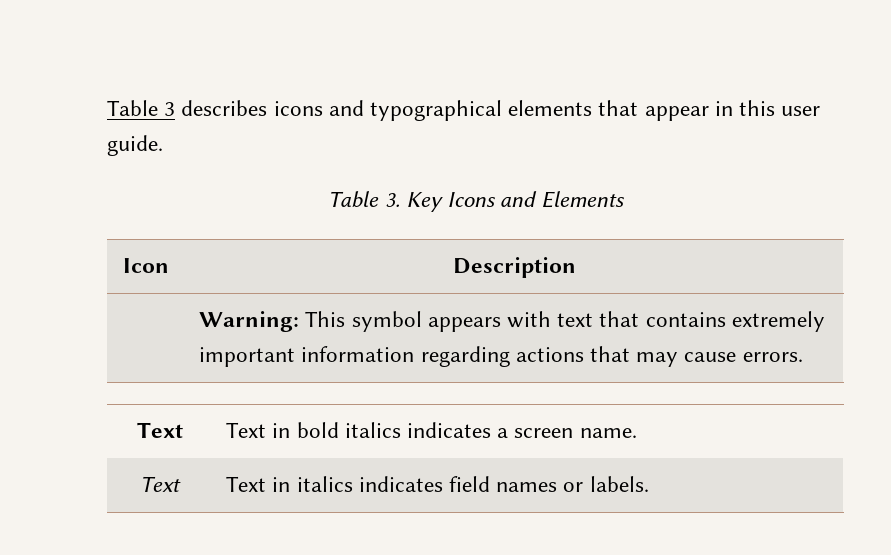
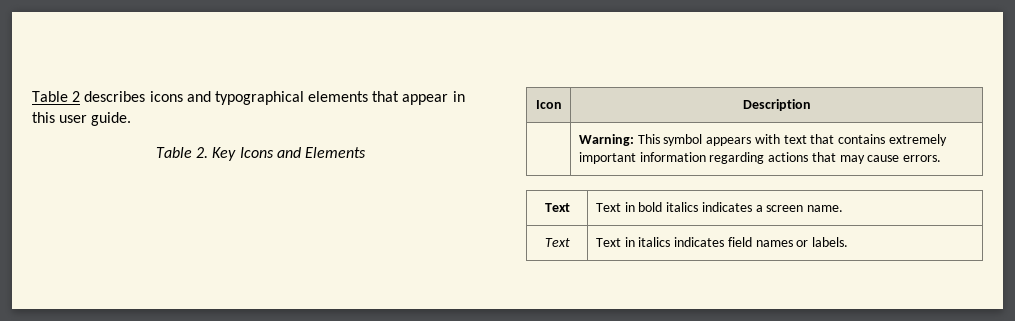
- Table 3 describes icons and typographical elements that appear in this user guide.
+ Table 2 describes icons and typographical elements that appear in this user guide.
- Table 3. Key Icons and Elements
+ Table 2. Key Icons and Elements

